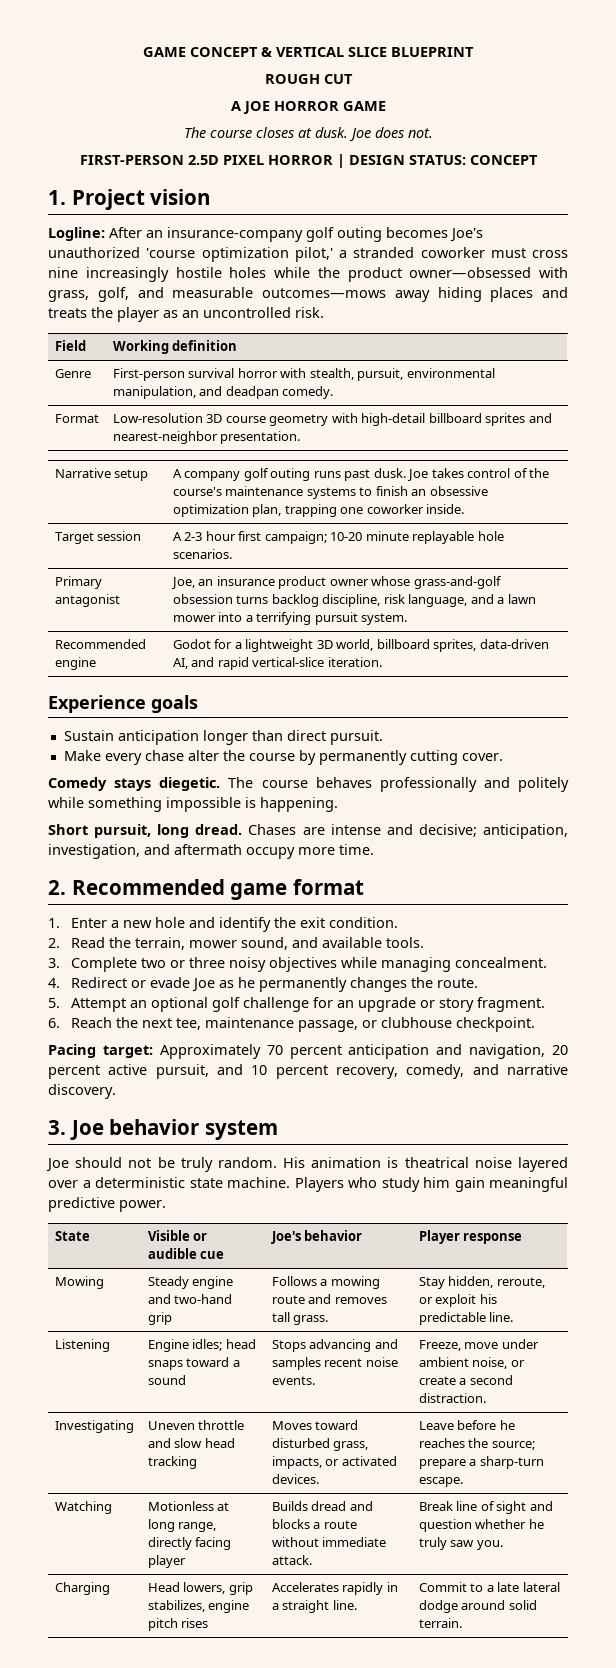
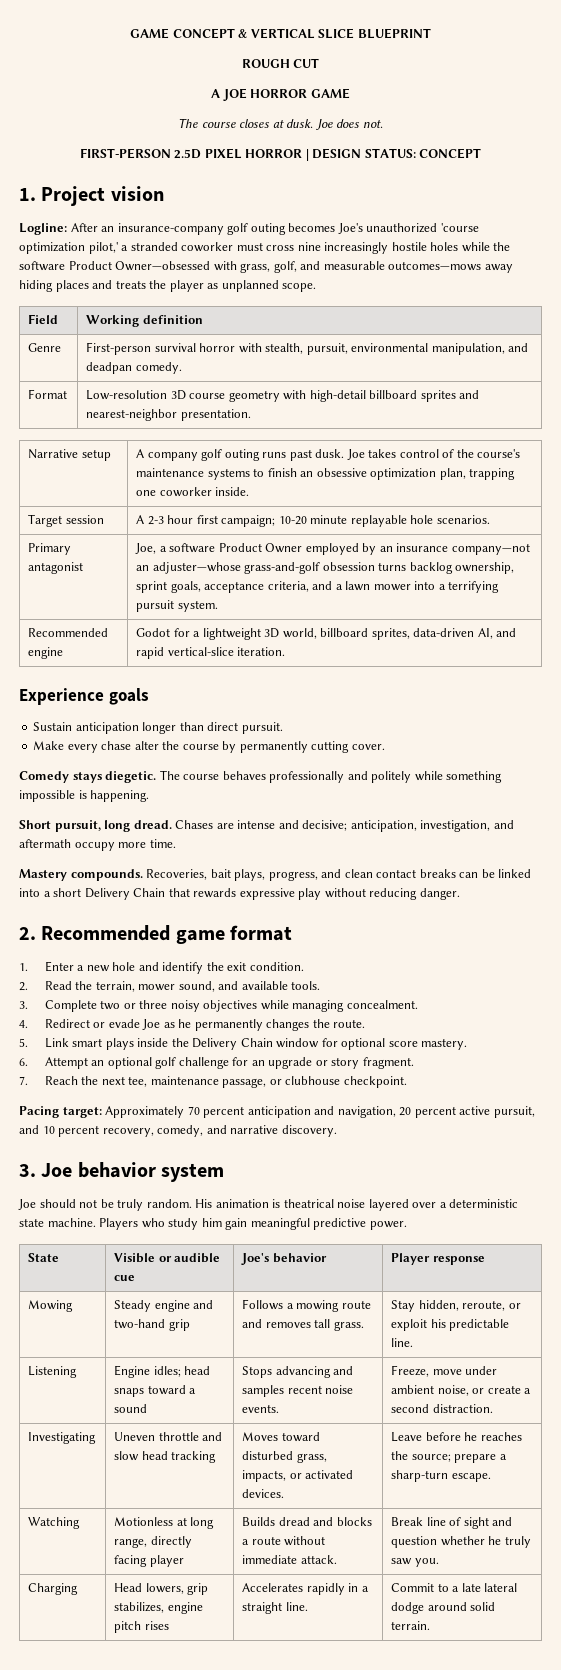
- Logline: After an insurance-company golf outing becomes Joe's unauthorized 'course optimization pilot,' a stranded coworker must cross nine increasingly hostile holes while the product owner—obsessed with grass, golf, and measurable outcomes—mows away hiding places and treats the player as an uncontrolled risk.
+ Logline: After an insurance-company golf outing becomes Joe's unauthorized 'course optimization pilot,' a stranded coworker must cross nine increasingly hostile holes while the software Product Owner—obsessed with grass, golf, and measurable outcomes—mows away hiding places and treats the player as unplanned scope.
- Primary antagonist | Joe, an insurance product owner whose grass-and-golf obsession turns backlog discipline, risk language, and a lawn mower into a terrifying pursuit system.
+ Primary antagonist | Joe, a software Product Owner employed by an insurance company—not an adjuster—whose grass-and-golf obsession turns backlog ownership, sprint goals, acceptance criteria, and a lawn mower into a terrifying pursuit system.
+ Mastery compounds. Recoveries, bait plays, progress, and clean contact breaks can be linked into a short Delivery Chain that rewards expressive play without reducing danger.
- 5. Attempt an optional golf challenge for an upgrade or story fragment.
+ 5. Link smart plays inside the Delivery Chain window for optional score mastery.
+ 6. Attempt an optional golf challenge for an upgrade or story fragment.
- 6. Reach the next tee, maintenance passage, or clubhouse checkpoint.
+ 7. Reach the next tee, maintenance passage, or clubhouse checkpoint.

